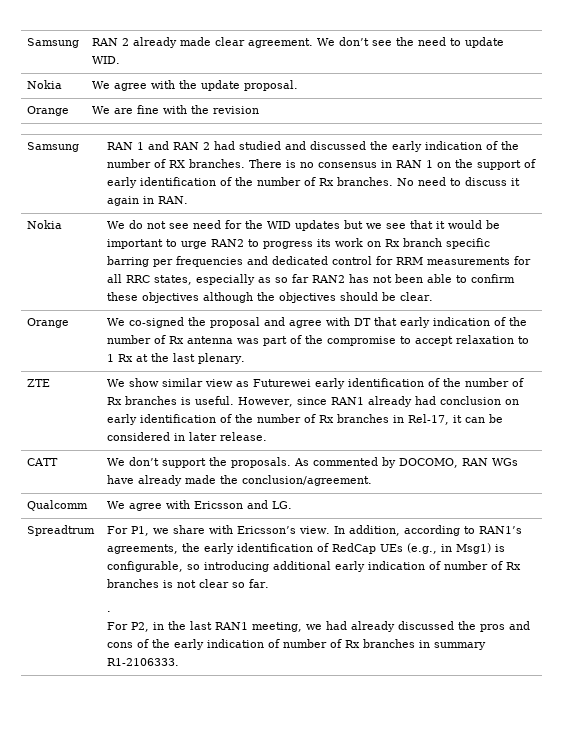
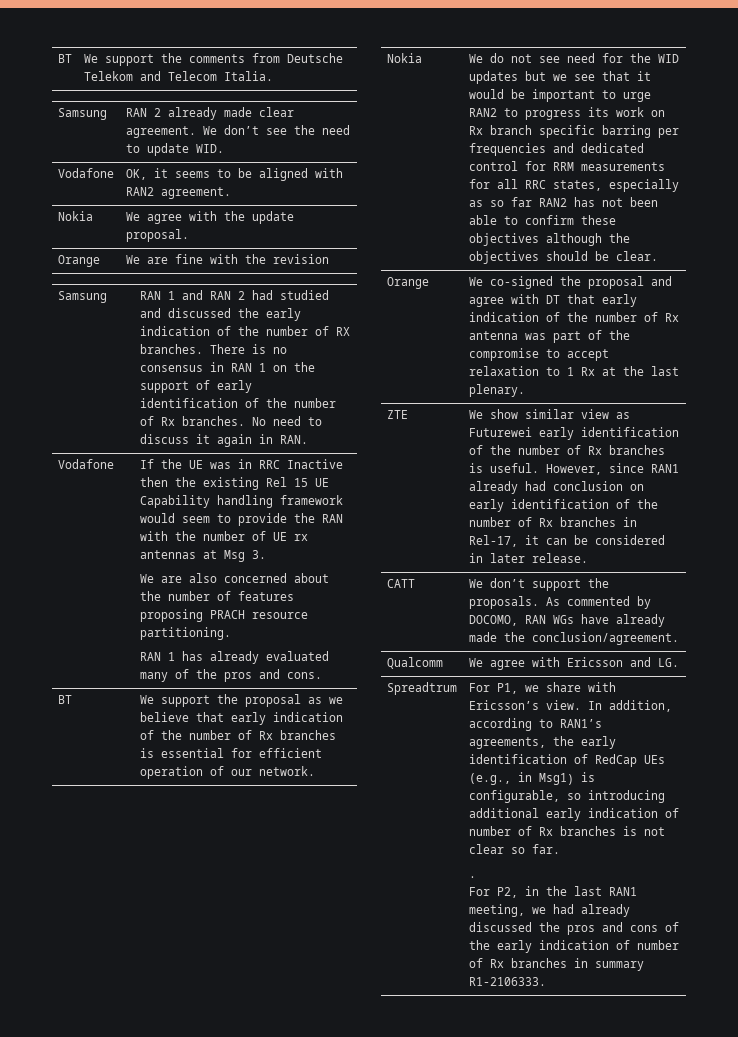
+ BT | We support the comments from Deutsche Telekom and Telecom Italia.
+ Vodafone | OK, it seems to be aligned with RAN2 agreement.
+ Vodafone | If the UE was in RRC Inactive then the existing Rel 15 UE Capability handling framework would seem to provide the RAN with the number of UE rx antennas at Msg 3.
+ We are also concerned about the number of features proposing PRACH resource partitioning.
+ RAN 1 has already evaluated many of the pros and cons.
+ BT | We support the proposal as we believe that early indication of the number of Rx branches is essential for efficient operation of our network.

